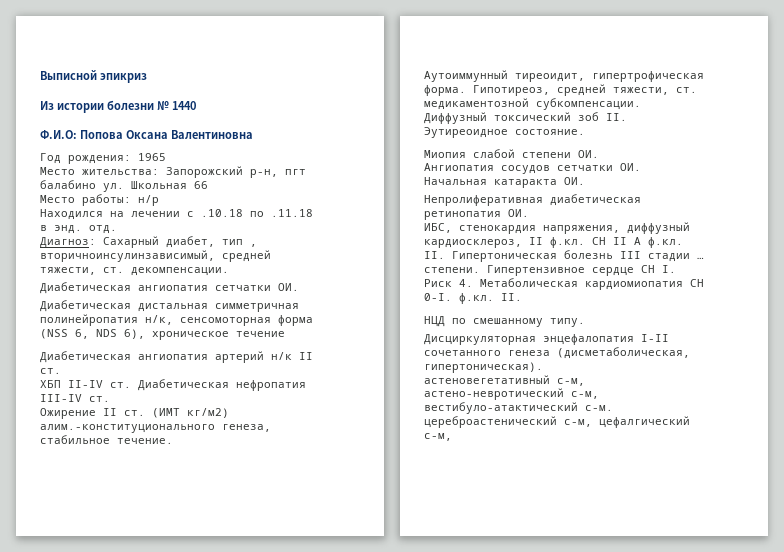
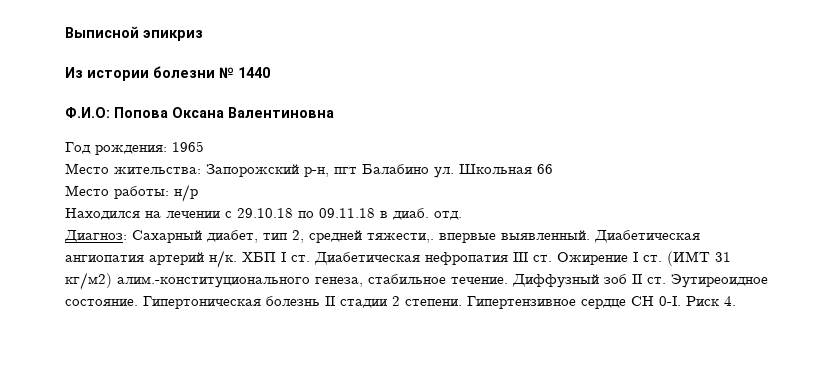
- Место жительства: Запорожский р-н, пгт балабино ул. Школьная 66
+ Место жительства: Запорожский р-н, пгт Балабино ул. Школьная 66
- Находился на лечении с .10.18 по .11.18 в энд. отд.
+ Находился на лечении с 29.10.18 по 09.11.18 в диаб. отд.
- Диагноз: Сахарный диабет, тип , вторичноинсулинзависимый, средней тяжести, ст. декомпенсации.
- Диабетическая ангиопатия сетчатки ОИ.
- Диабетическая дистальная симметричная полинейропатия н/к, сенсомоторная форма (NSS 6, NDS 6), хроническое течение
- Диабетическая ангиопатия артерий н/к II ст.
- ХБП II-IV ст. Диабетическая нефропатия III-IV ст.
- Ожирение II ст. (ИМТ кг/м2) алим.-конституционального генеза, стабильное течение.
- Аутоиммунный тиреоидит, гипертрофическая форма. Гипотиреоз, средней тяжести, ст. медикаментозной субкомпенсации. Диффузный токсический зоб II. Эутиреоидное состояние.
- Миопия слабой степени ОИ.
- Ангиопатия сосудов сетчатки ОИ. Начальная катаракта ОИ.
- Непролиферативная диабетическая ретинопатия ОИ.
- ИБС, стенокардия напряжения, диффузный кардиосклероз, II ф.кл. СН II А ф.кл. II. Гипертоническая болезнь III стадии … степени.
+ Диагноз: Сахарный диабет, тип 2, средней тяжести,. впервые выявленный. Диабетическая ангиопатия артерий н/к. ХБП I ст. Диабетическая нефропатия III ст. Ожирение I ст. (ИМТ 31 кг/м2) алим.-конституционального генеза, стабильное течение. Диффузный зоб II ст. Эутиреоидное состояние. Гипертоническая болезнь II стадии 2 степени.
- Гипертензивное сердце СН I. Риск 4. Метаболическая кардиомиопатия СН 0-I. ф.кл. II.
- НЦД по смешанному типу.
- Дисциркуляторная энцефалопатия I-II сочетанного генеза (дисметаболическая, гипертоническая).
- астеновегетативный с-м, астено-невротический с-м, вестибуло-атактический с-м. цереброастенический с-м, цефалгический с-м,
+ Гипертензивное сердце СН 0-I. Риск 4.

